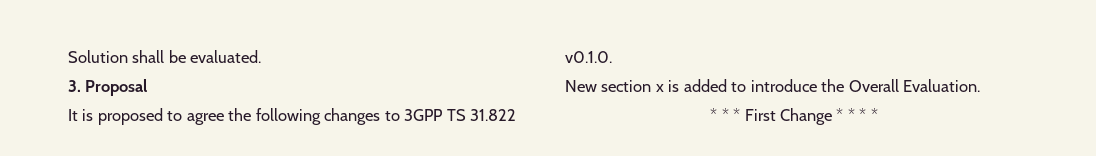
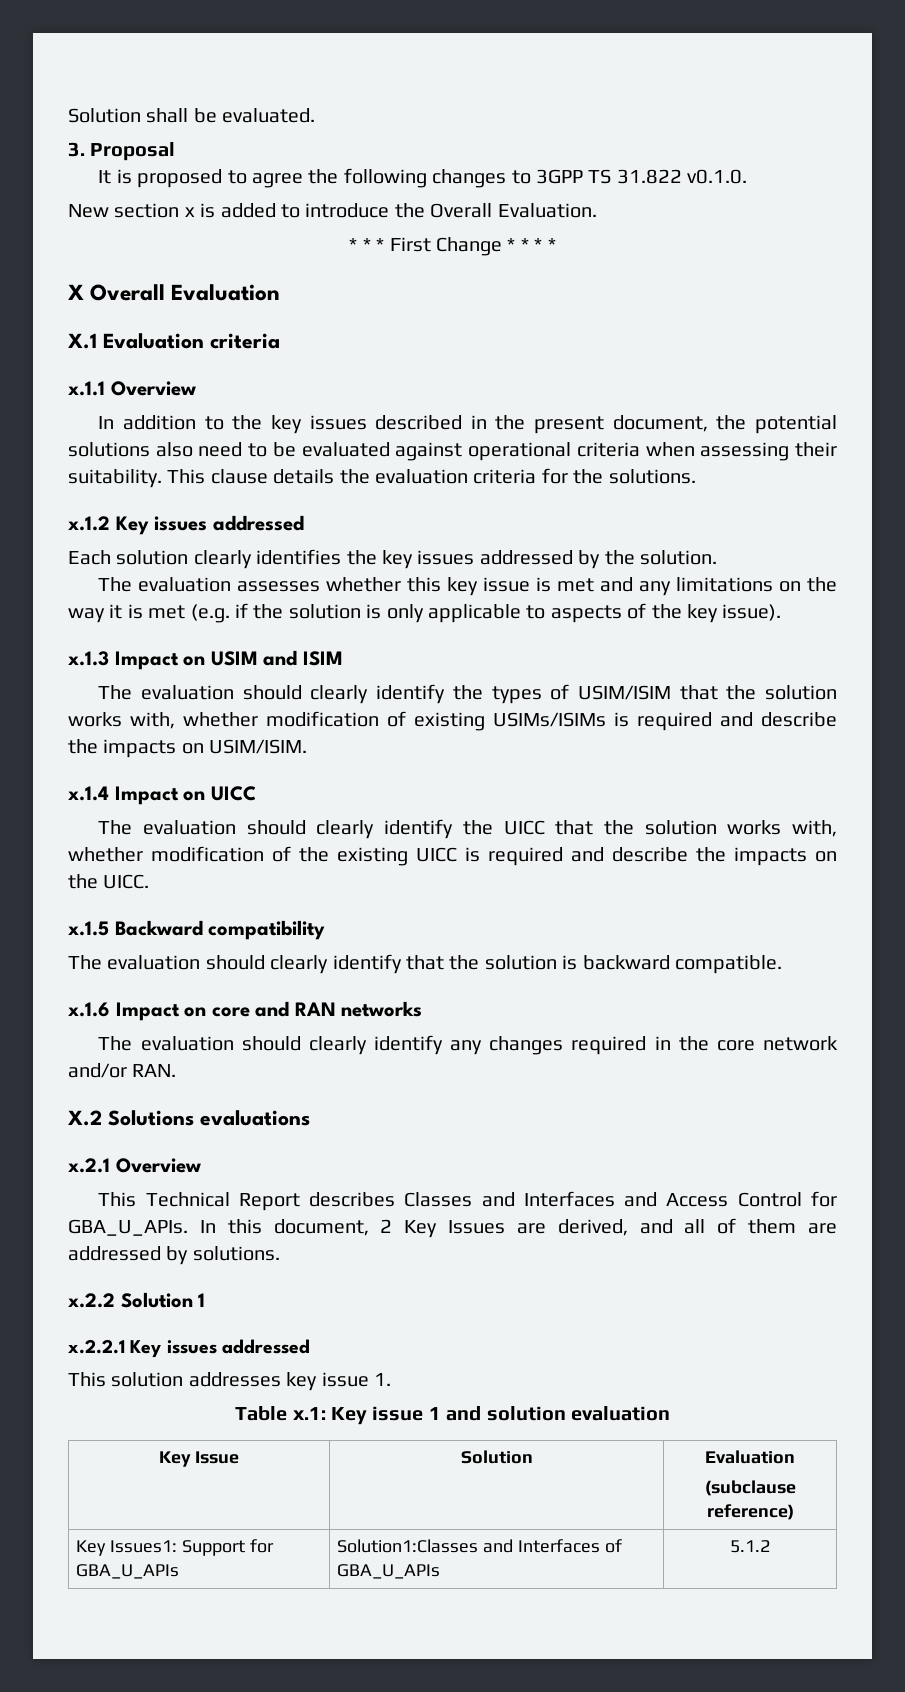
+ X Overall Evaluation
+ X.1 Evaluation criteria
+ x.1.1 Overview
+ In addition to the key issues described in the present document, the potential solutions also need to be evaluated against operational criteria when assessing their suitability. This clause details the evaluation criteria for the solutions.
+ x.1.2 Key issues addressed
+ Each solution clearly identifies the key issues addressed by the solution.
+ The evaluation assesses whether this key issue is met and any limitations on the way it is met (e.g. if the solution is only applicable to aspects of the key issue).
+ x.1.3 Impact on USIM and ISIM
+ The evaluation should clearly identify the types of USIM/ISIM that the solution works with, whether modification of existing USIMs/ISIMs is required and describe the impacts on USIM/ISIM.
+ x.1.4 Impact on UICC
+ The evaluation should clearly identify the UICC that the solution works with, whether modification of the existing UICC is required and describe the impacts on the UICC.
+ x.1.5 Backward compatibility
+ The evaluation should clearly identify that the solution is backward compatible.
+ x.1.6 Impact on core and RAN networks
+ The evaluation should clearly identify any changes required in the core network and/or RAN.
+ X.2 Solutions evaluations
+ x.2.1 Overview
+ This Technical Report describes Classes and Interfaces and Access Control for GBA_U_APIs. In this document, 2 Key Issues are derived, and all of them are addressed by solutions.
+ x.2.2 Solution 1
+ x.2.2.1 Key issues addressed
+ This solution addresses key issue 1.
+ Table x.1: Key issue 1 and solution evaluation
+ Key Issue | Solution | Evaluation
+ (subclause reference)
+ Key Issues1: Support for GBA_U_APIs | Solution1:Classes and Interfaces of GBA_U_APIs | 5.1.2

